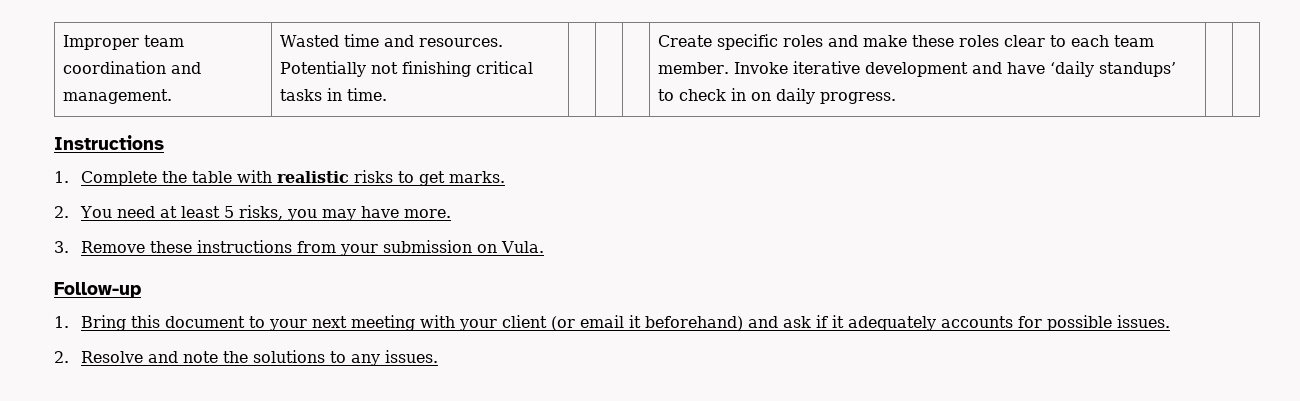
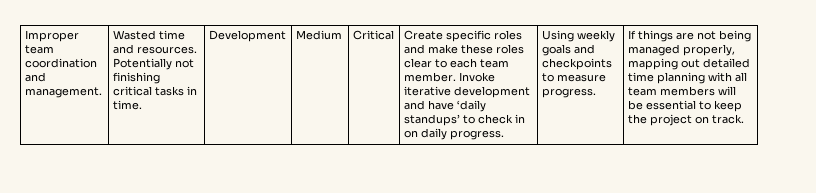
+ Development | Medium | Critical
- Instructions
- 1. Complete the table with realistic risks to get marks.
- 2. You need at least 5 risks, you may have more.
- 3. Remove these instructions from your submission on Vula.
- Follow-up
- 1. Bring this document to your next meeting with your client (or email it beforehand) and ask if it adequately accounts for possible issues.
- 2. Resolve and note the solutions to any issues.
+ Using weekly goals and checkpoints to measure progress. | If things are not being managed properly, mapping out detailed time planning with all team members will be essential to keep the project on track.

